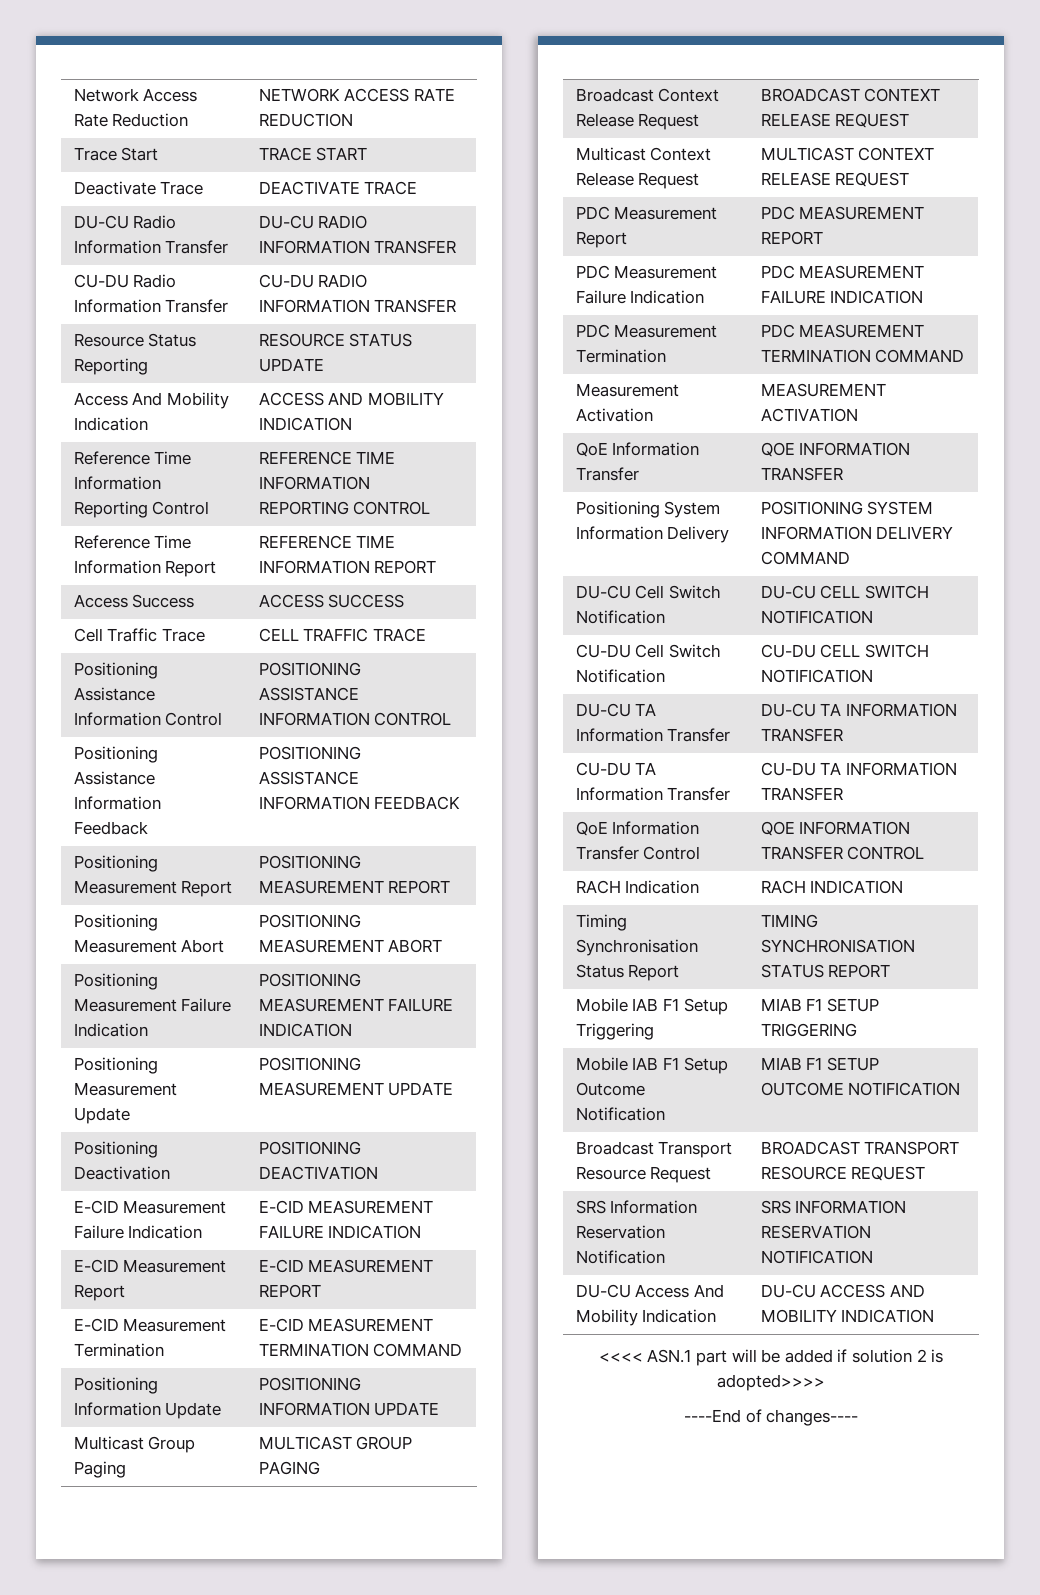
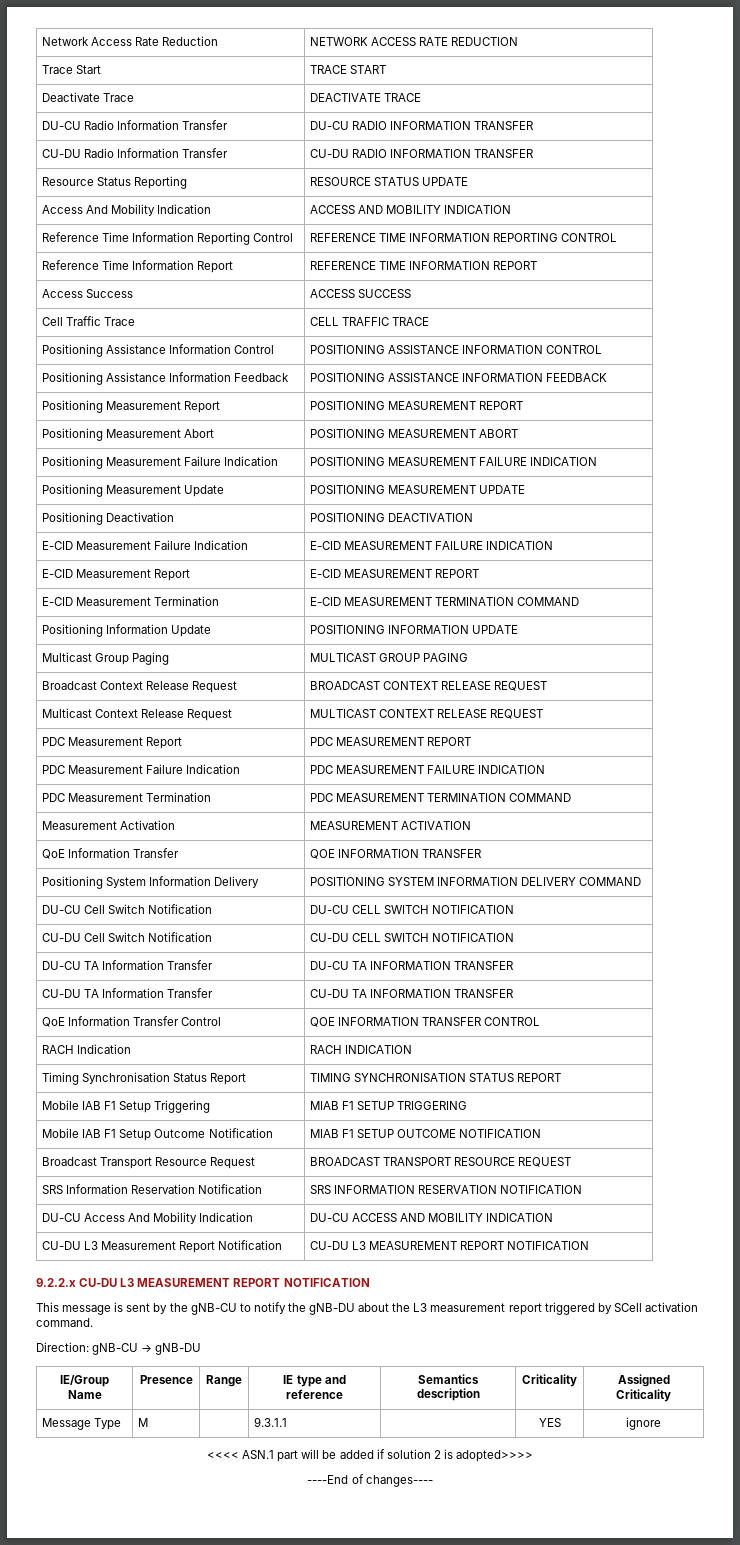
+ CU-DU L3 Measurement Report Notification | CU-DU L3 MEASUREMENT REPORT NOTIFICATION
+ 9.2.2.x CU-DU L3 MEASUREMENT REPORT NOTIFICATION
+ This message is sent by the gNB-CU to notify the gNB-DU about the L3 measurement report triggered by SCell activation command.
+ Direction: gNB-CU → gNB-DU
+ IE/Group Name | Presence | Range | IE type and reference | Semantics description | Criticality | Assigned Criticality
+ Message Type | M | | 9.3.1.1 | | YES | ignore

